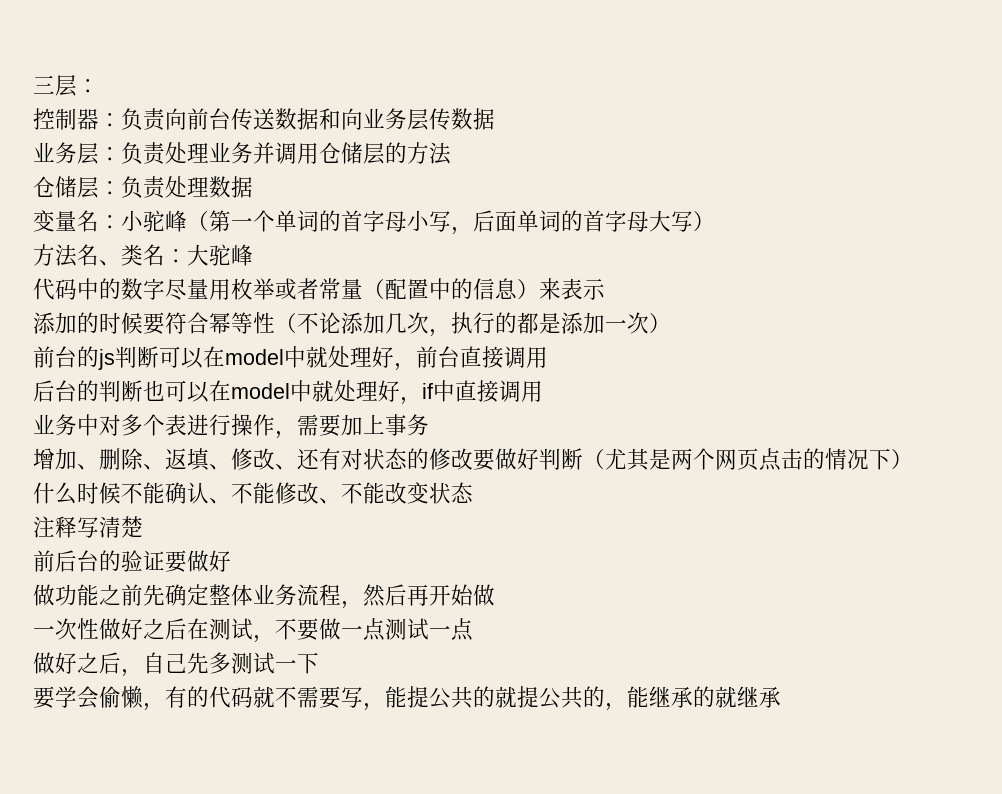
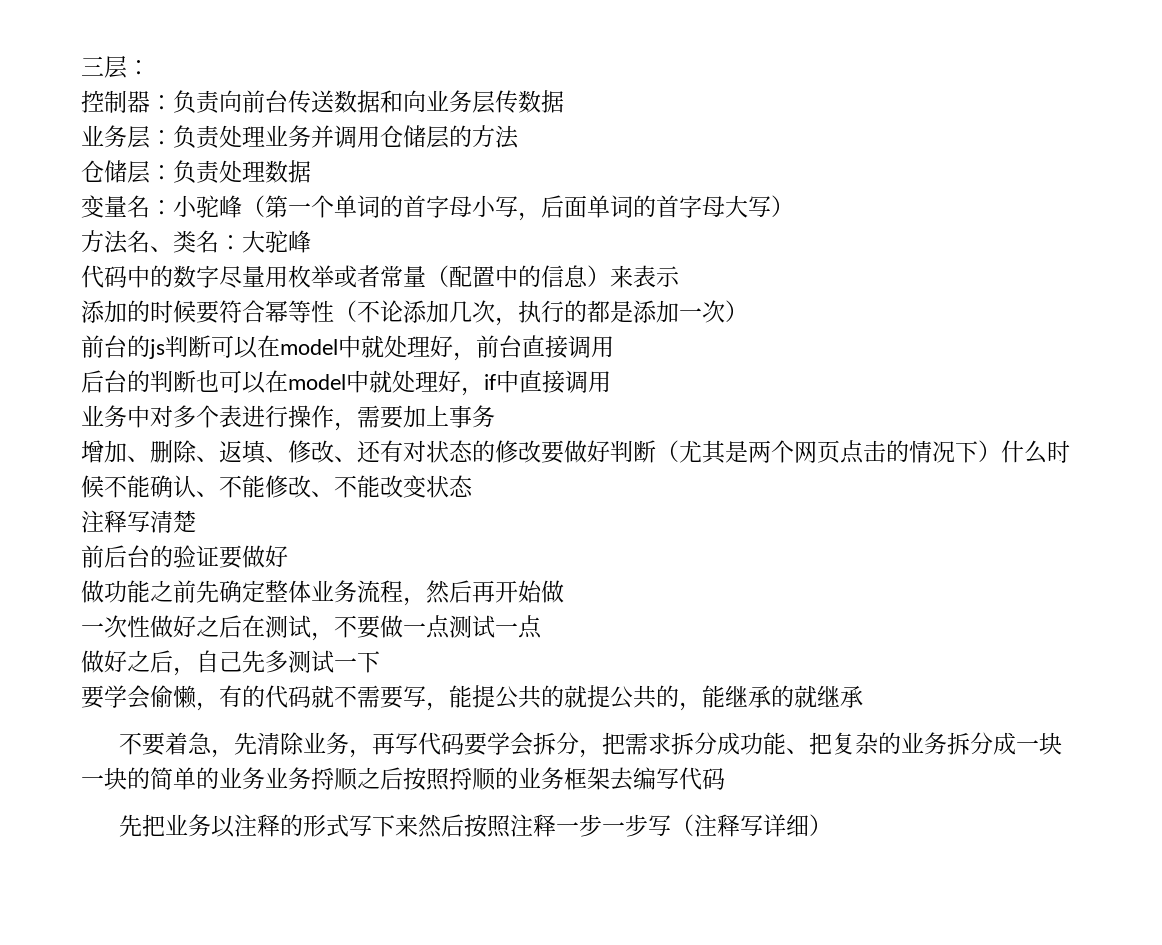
+ 不要着急，先清除业务，再写代码要学会拆分，把需求拆分成功能、把复杂的业务拆分成一块一块的简单的业务业务捋顺之后按照捋顺的业务框架去编写代码
+ 先把业务以注释的形式写下来然后按照注释一步一步写（注释写详细）

